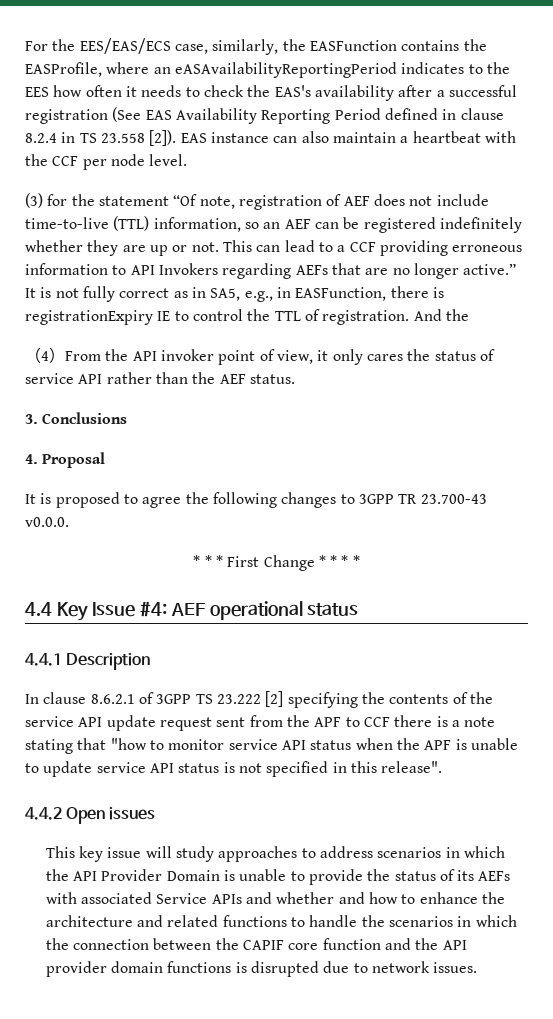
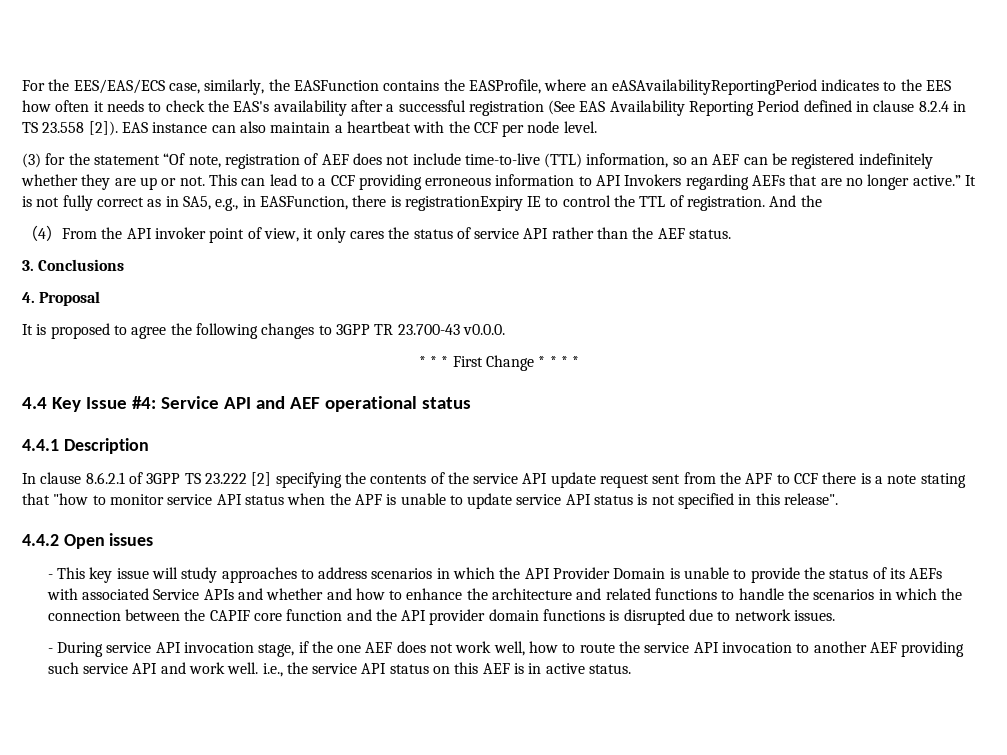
- 4.4 Key Issue #4: AEF operational status
+ 4.4 Key Issue #4: Service API and AEF operational status
- This key issue will study approaches to address scenarios in which the API Provider Domain is unable to provide the status of its AEFs with associated Service APIs and whether and how to enhance the architecture and related functions to handle the scenarios in which the connection between the CAPIF core function and the API provider domain functions is disrupted due to network issues.
+ - This key issue will study approaches to address scenarios in which the API Provider Domain is unable to provide the status of its AEFs with associated Service APIs and whether and how to enhance the architecture and related functions to handle the scenarios in which the connection between the CAPIF core function and the API provider domain functions is disrupted due to network issues.
+ - During service API invocation stage, if the one AEF does not work well, how to route the service API invocation to another AEF providing such service API and work well. i.e., the service API status on this AEF is in active status.

